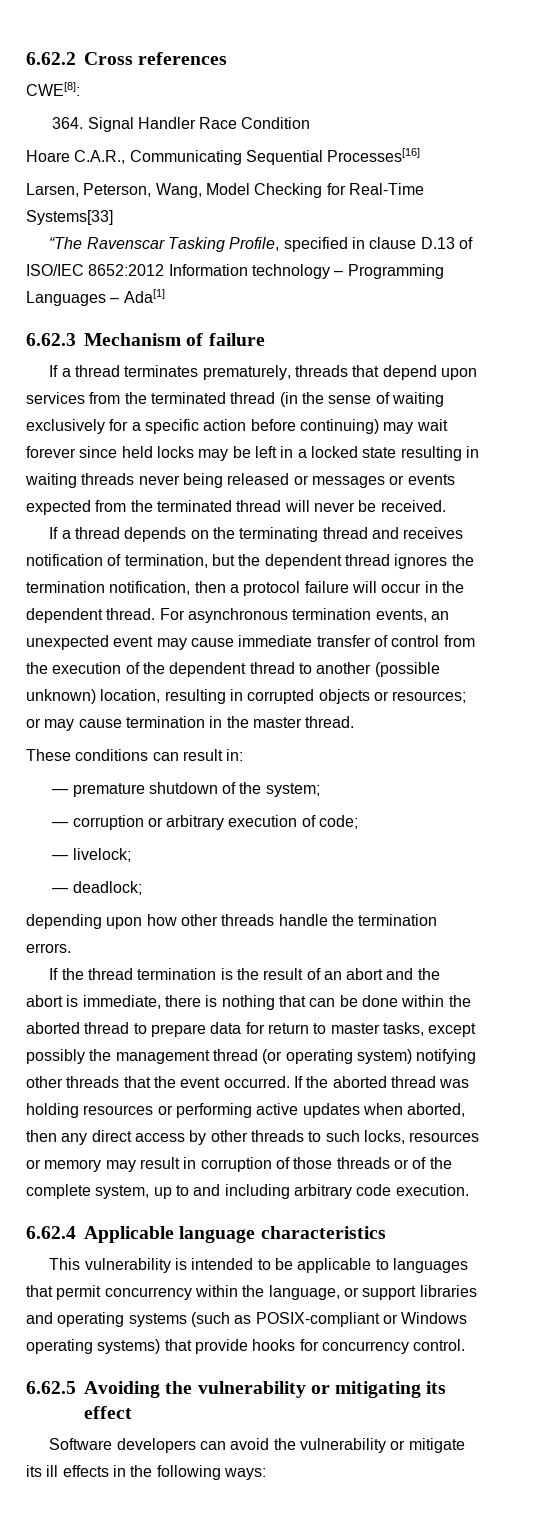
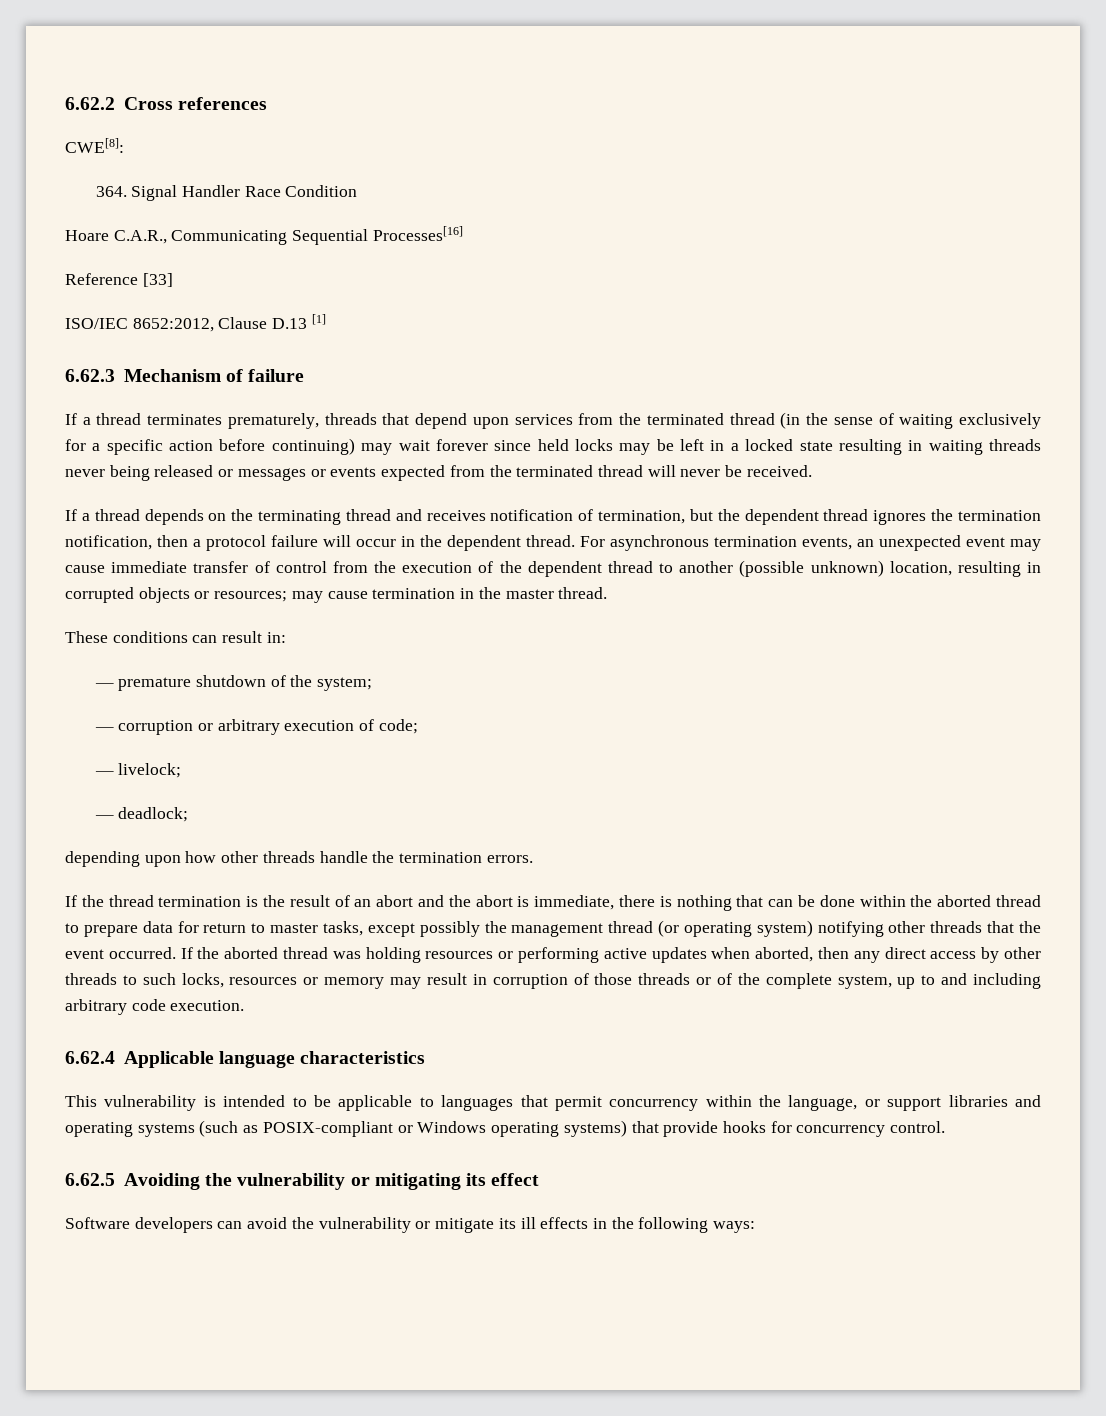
- Larsen, Peterson, Wang, Model Checking for Real-Time Systems[33]
- “The Ravenscar Tasking Profile, specified in clause D.13 of ISO/IEC 8652:2012 Information technology – Programming Languages – Ada[1]
+ Reference [33]
+ ISO/IEC 8652:2012, Clause D.13 [1]
- For asynchronous termination events, an unexpected event may cause immediate transfer of control from the execution of the dependent thread to another (possible unknown) location, resulting in corrupted objects or resources; or may cause termination in the master thread.
+ For asynchronous termination events, an unexpected event may cause immediate transfer of control from the execution of the dependent thread to another (possible unknown) location, resulting in corrupted objects or resources; may cause termination in the master thread.

